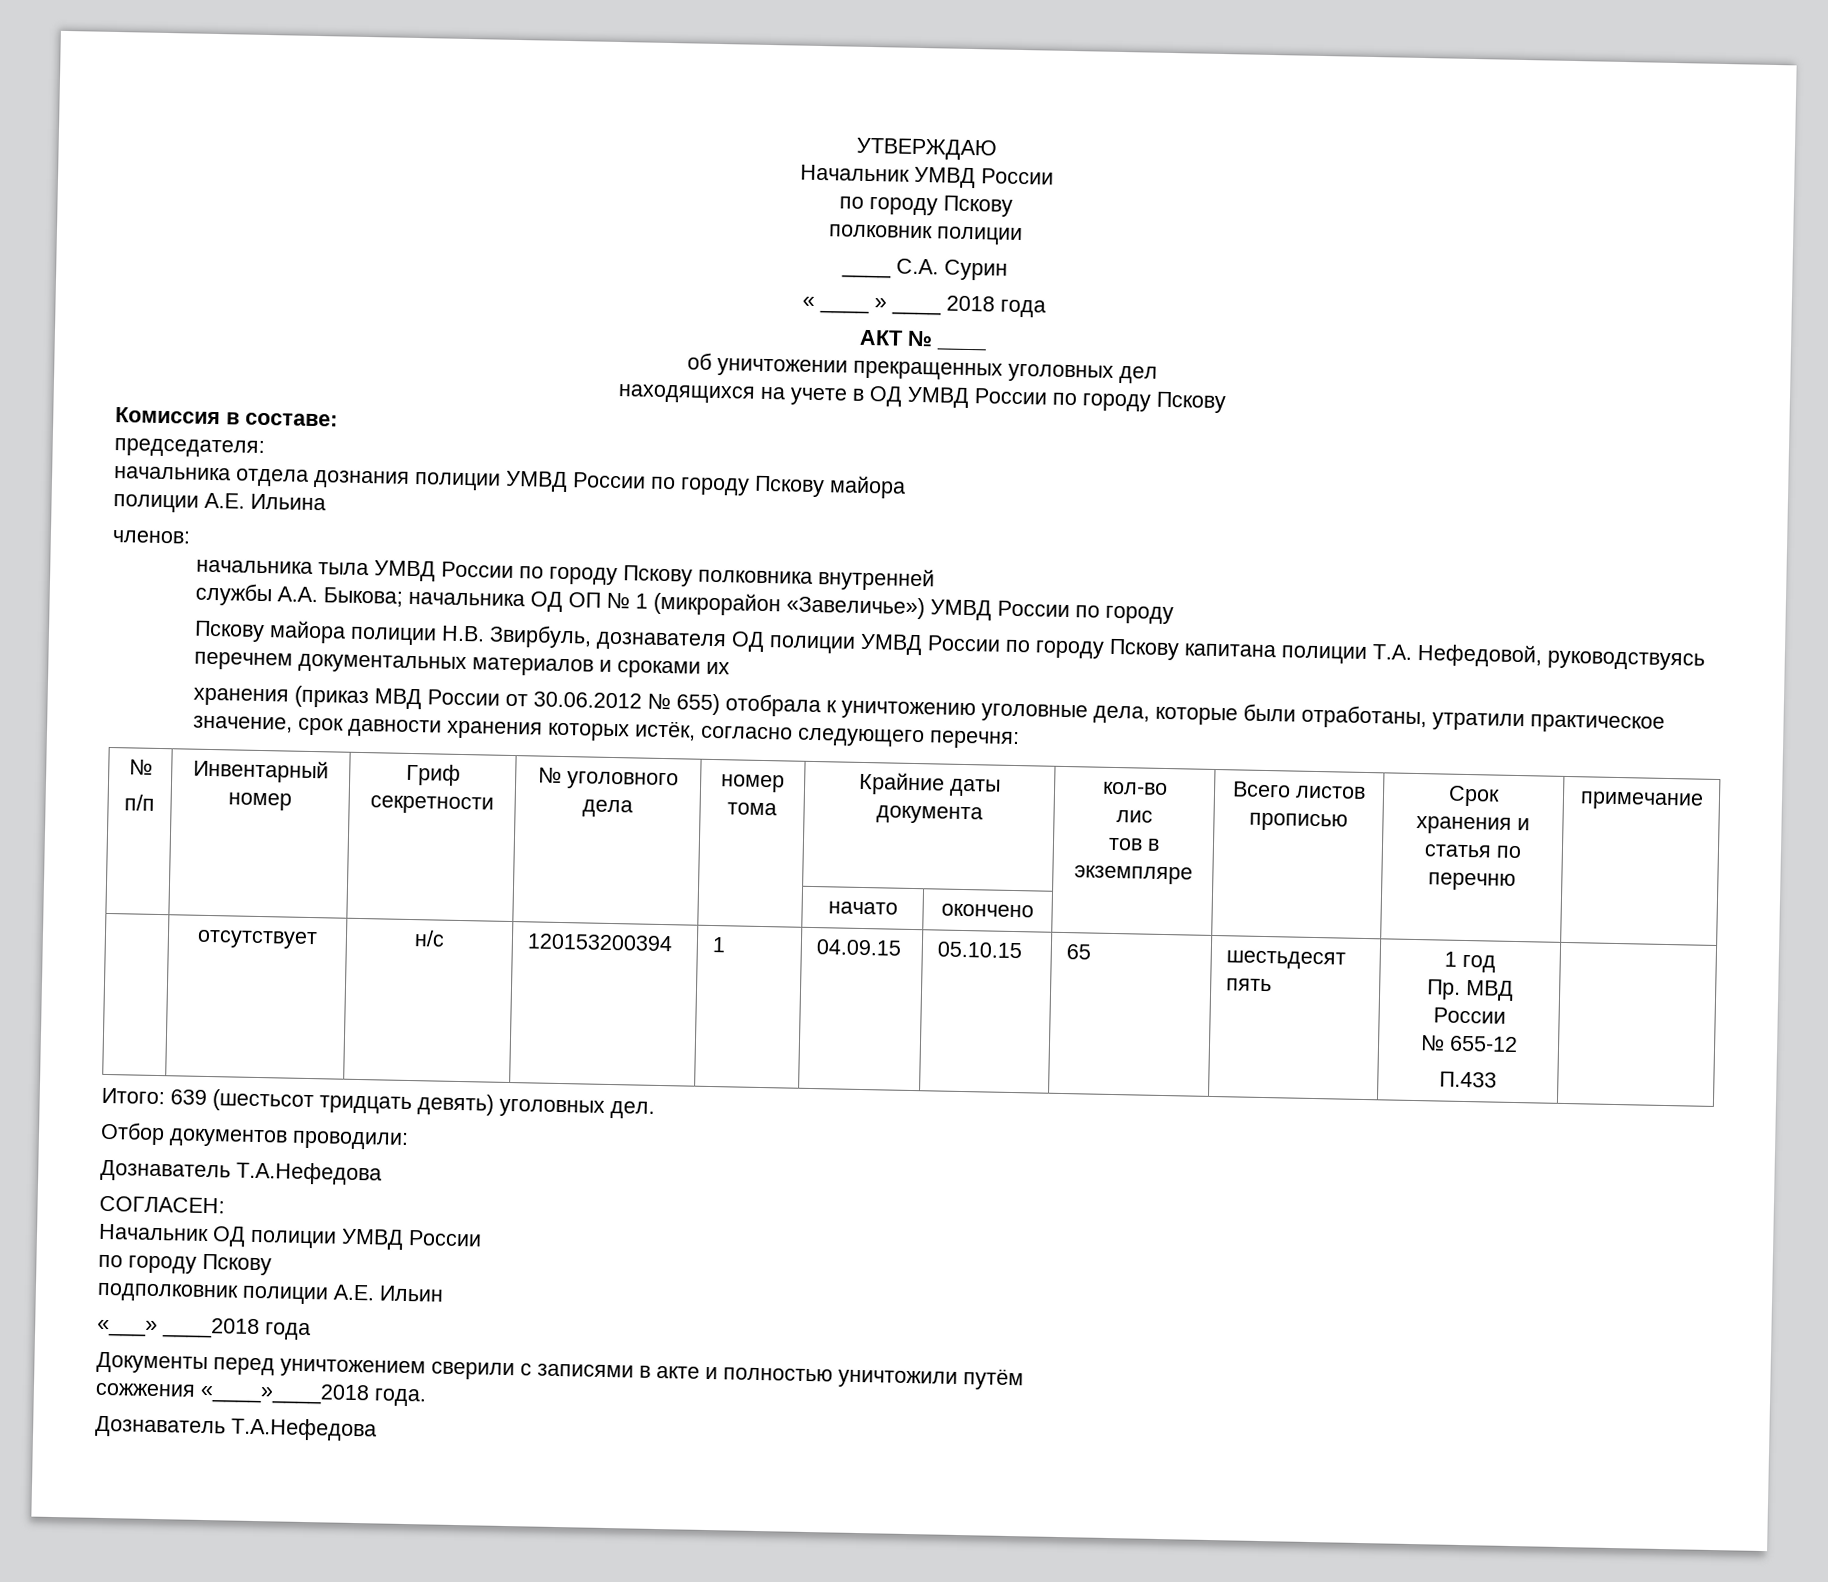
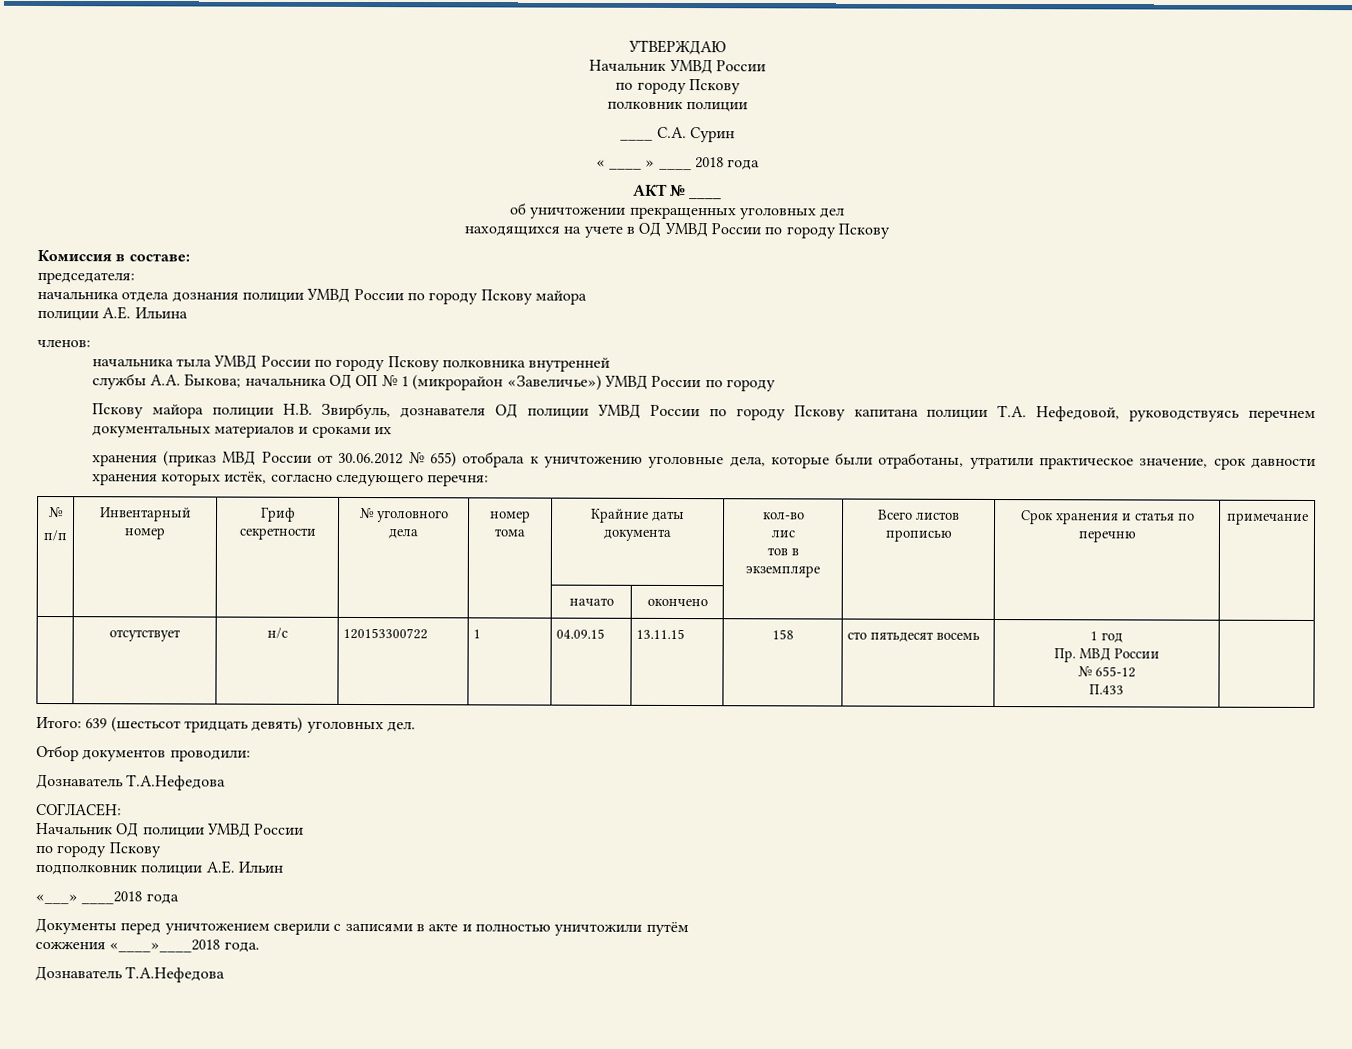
- | отсутствует | н/с | 120153200394 | 1 | 04.09.15 | 05.10.15 | 65 | шестьдесят пять | 1 год
+ | отсутствует | н/с | 120153300722 | 1 | 04.09.15 | 13.11.15 | 158 | сто пятьдесят восемь | 1 год

